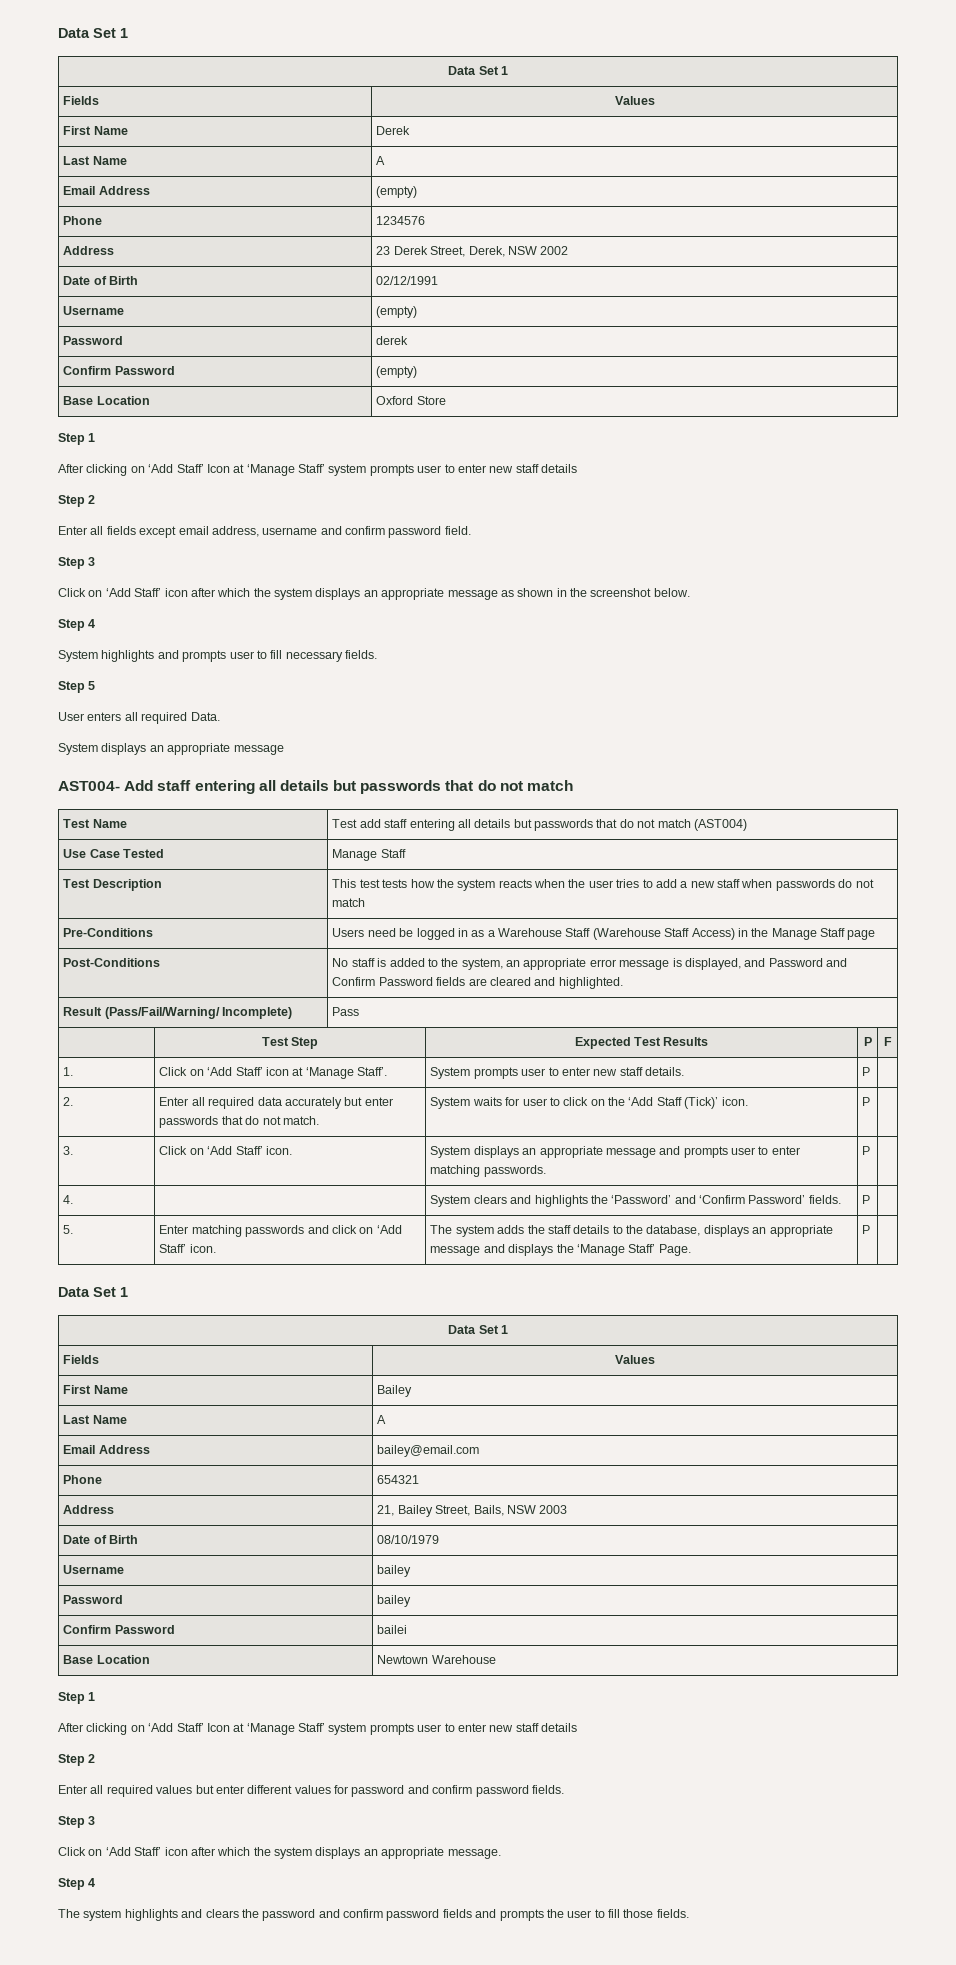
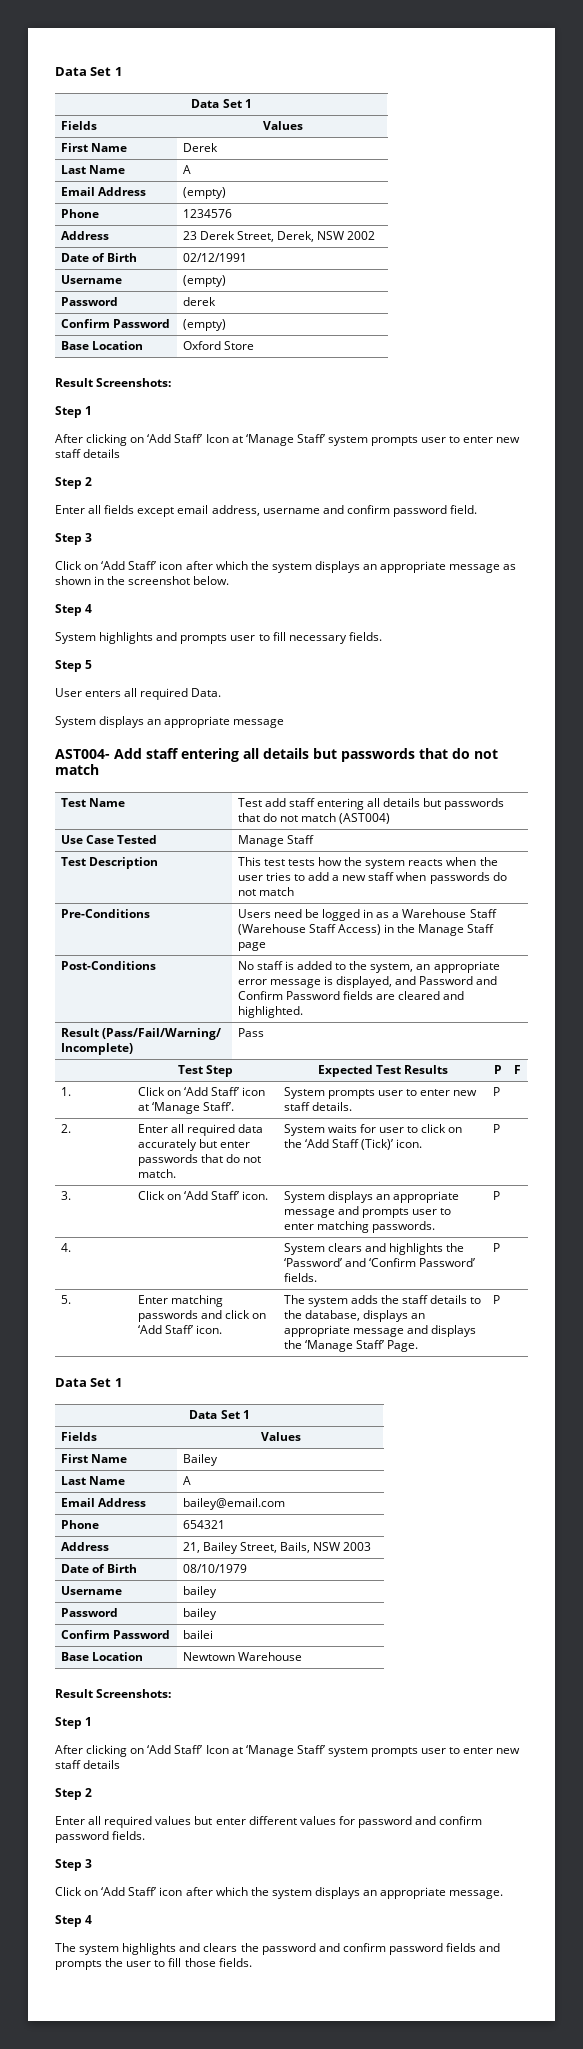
  Base Location | Oxford Store
+ Result Screenshots:
  Base Location | Newtown Warehouse
+ Result Screenshots:

